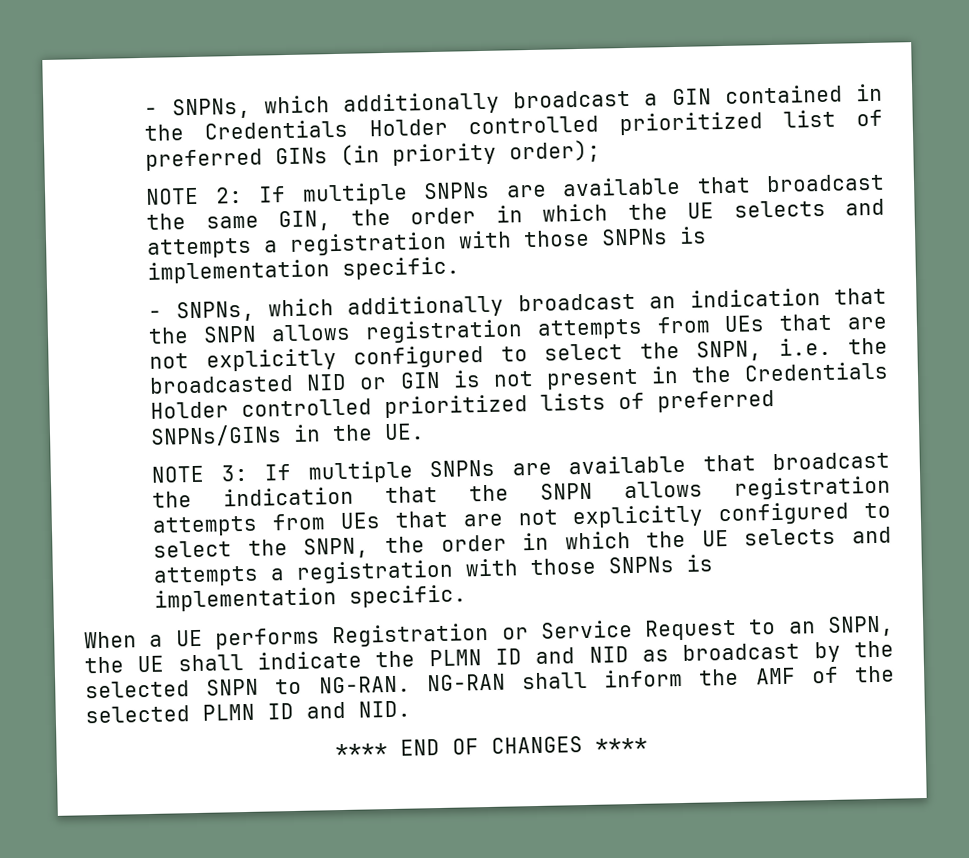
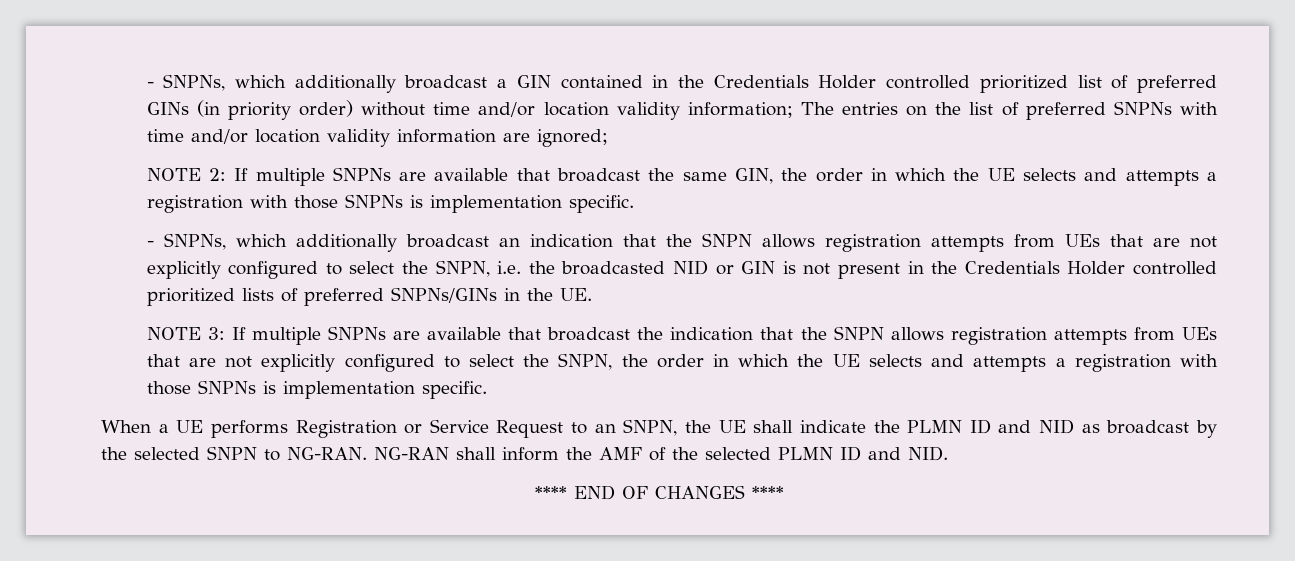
- - SNPNs, which additionally broadcast a GIN contained in the Credentials Holder controlled prioritized list of preferred GINs (in priority order);
+ - SNPNs, which additionally broadcast a GIN contained in the Credentials Holder controlled prioritized list of preferred GINs (in priority order) without time and/or location validity information; The entries on the list of preferred SNPNs with time and/or location validity information are ignored;

